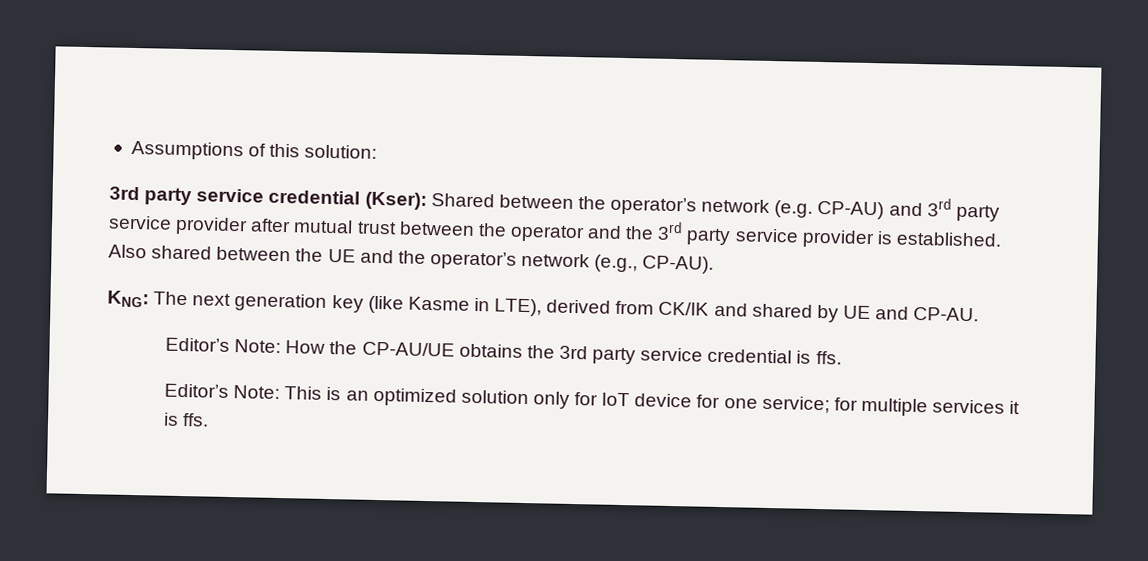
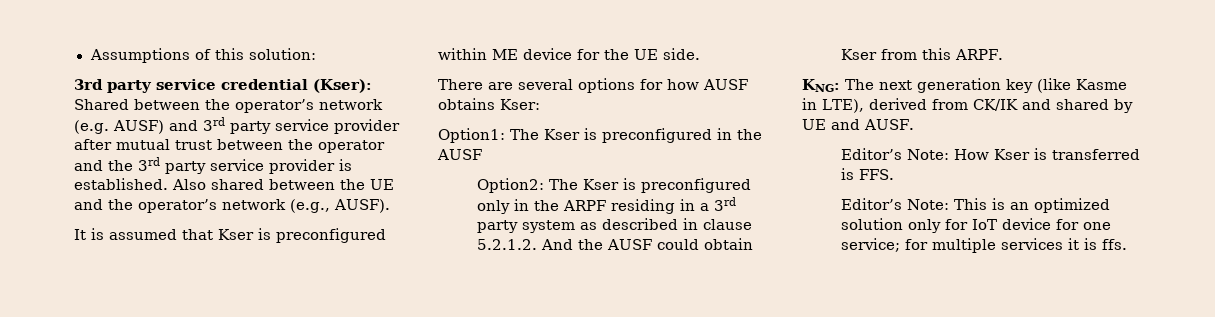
- 3rd party service credential (Kser): Shared between the operator’s network (e.g. CP-AU) and 3rd party service provider after mutual trust between the operator and the 3rd party service provider is established.
+ 3rd party service credential (Kser): Shared between the operator’s network (e.g. AUSF) and 3rd party service provider after mutual trust between the operator and the 3rd party service provider is established.
- Also shared between the UE and the operator’s network (e.g., CP-AU).
+ Also shared between the UE and the operator’s network (e.g., AUSF).
+ It is assumed that Kser is preconfigured within ME device for the UE side.
+ There are several options for how AUSF obtains Kser:
+ Option1: The Kser is preconfigured in the AUSF
+ Option2: The Kser is preconfigured only in the ARPF residing in a 3rd party system as described in clause 5.2.1.2. And the AUSF could obtain Kser from this ARPF.
- KNG: The next generation key (like Kasme in LTE), derived from CK/IK and shared by UE and CP-AU.
+ KNG: The next generation key (like Kasme in LTE), derived from CK/IK and shared by UE and AUSF.
- Editor’s Note: How the CP-AU/UE obtains the 3rd party service credential is ffs.
+ Editor’s Note: How Kser is transferred is FFS.

